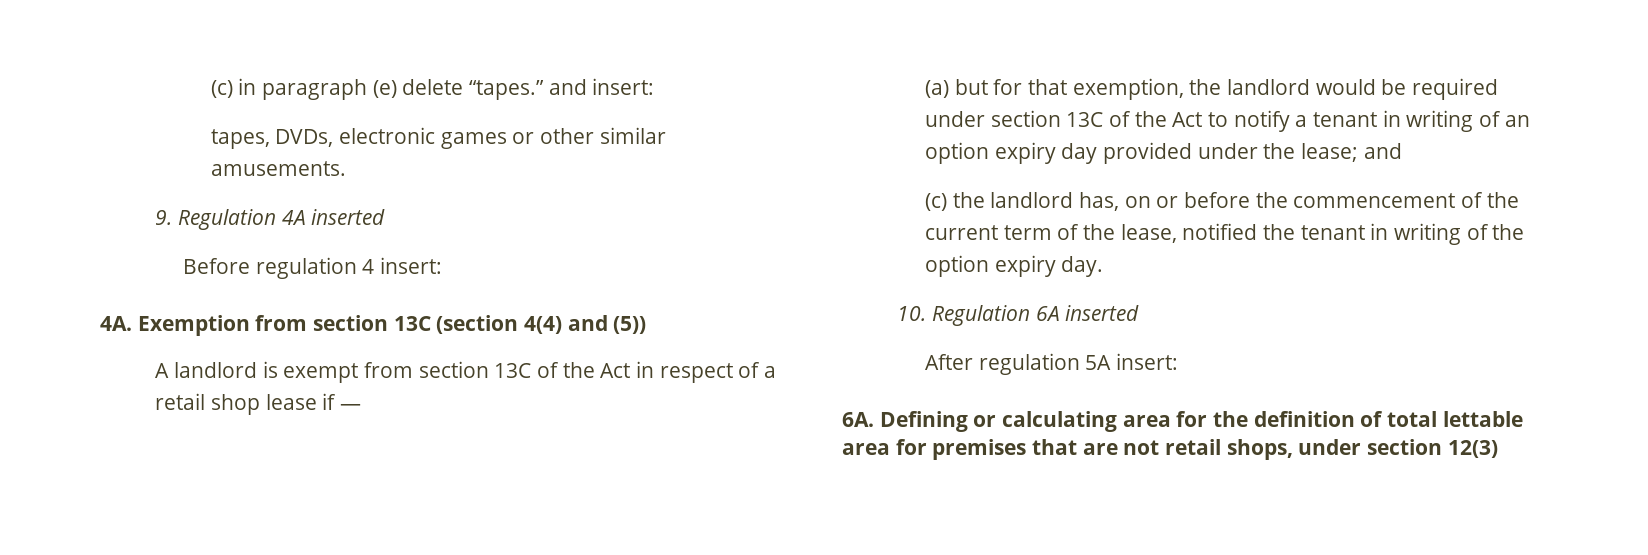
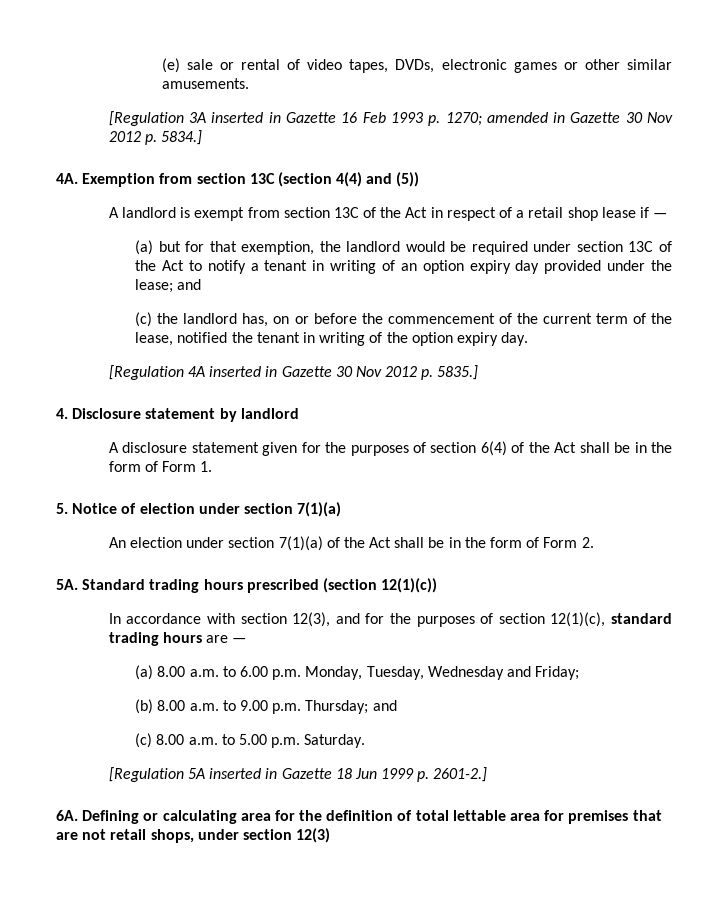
- (c) in paragraph (e) delete “tapes.” and insert:
- tapes, DVDs, electronic games or other similar amusements.
+ (e) sale or rental of video tapes, DVDs, electronic games or other similar amusements.
- 9. Regulation 4A inserted
- Before regulation 4 insert:
+ [Regulation 3A inserted in Gazette 16 Feb 1993 p. 1270; amended in Gazette 30 Nov 2012 p. 5834.]
- 10. Regulation 6A inserted
- After regulation 5A insert:
+ [Regulation 4A inserted in Gazette 30 Nov 2012 p. 5835.]
+ 4. Disclosure statement by landlord
+ A disclosure statement given for the purposes of section 6(4) of the Act shall be in the form of Form 1.
+ 5. Notice of election under section 7(1)(a)
+ An election under section 7(1)(a) of the Act shall be in the form of Form 2.
+ 5A. Standard trading hours prescribed (section 12(1)(c))
+ In accordance with section 12(3), and for the purposes of section 12(1)(c), standard trading hours are —
+ (a) 8.00 a.m. to 6.00 p.m. Monday, Tuesday, Wednesday and Friday;
+ (b) 8.00 a.m. to 9.00 p.m. Thursday; and
+ (c) 8.00 a.m. to 5.00 p.m. Saturday.
+ [Regulation 5A inserted in Gazette 18 Jun 1999 p. 2601-2.]

